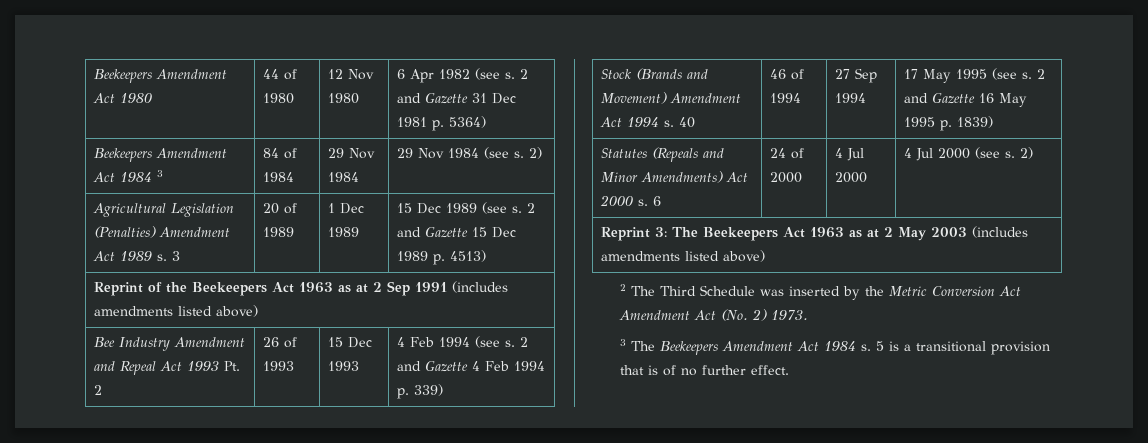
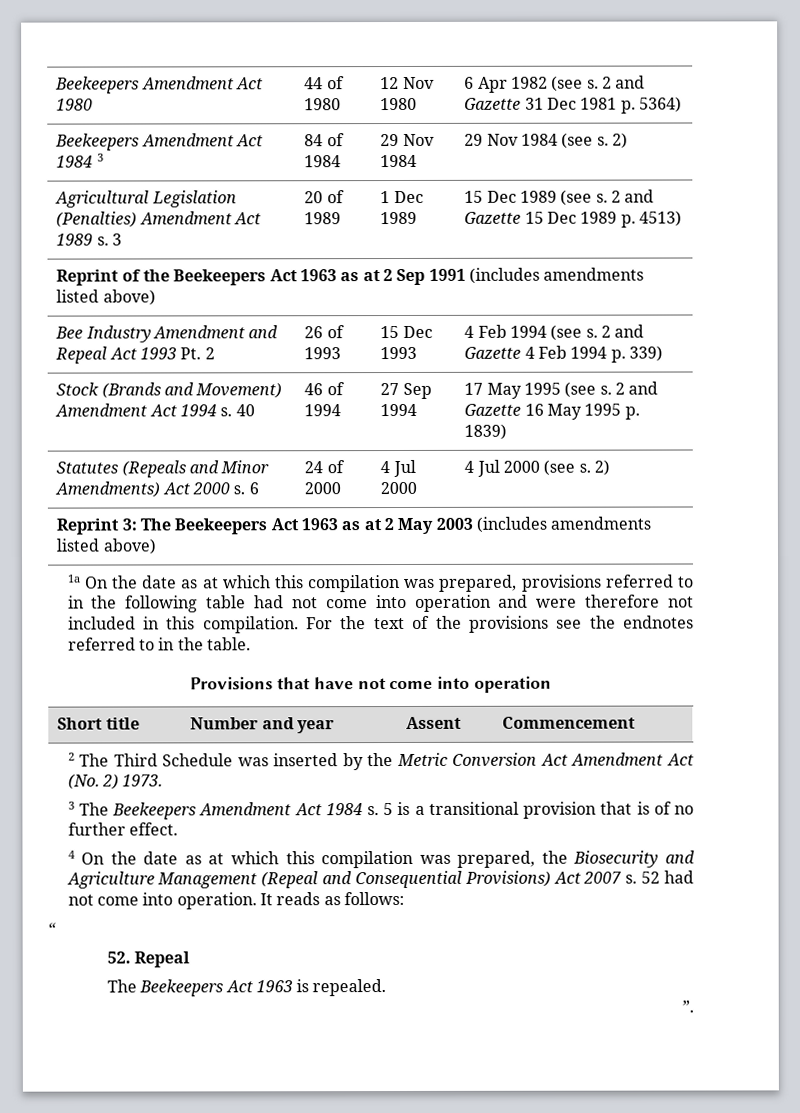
+ 1a On the date as at which this compilation was prepared, provisions referred to in the following table had not come into operation and were therefore not included in this compilation. For the text of the provisions see the endnotes referred to in the table.
+ Provisions that have not come into operation
+ Short title | Number and year | Assent | Commencement
+ 4 On the date as at which this compilation was prepared, the Biosecurity and Agriculture Management (Repeal and Consequential Provisions) Act 2007 s. 52 had not come into operation. It reads as follows:
+ “
+ 52. Repeal
+ The Beekeepers Act 1963 is repealed.
+ ”.

